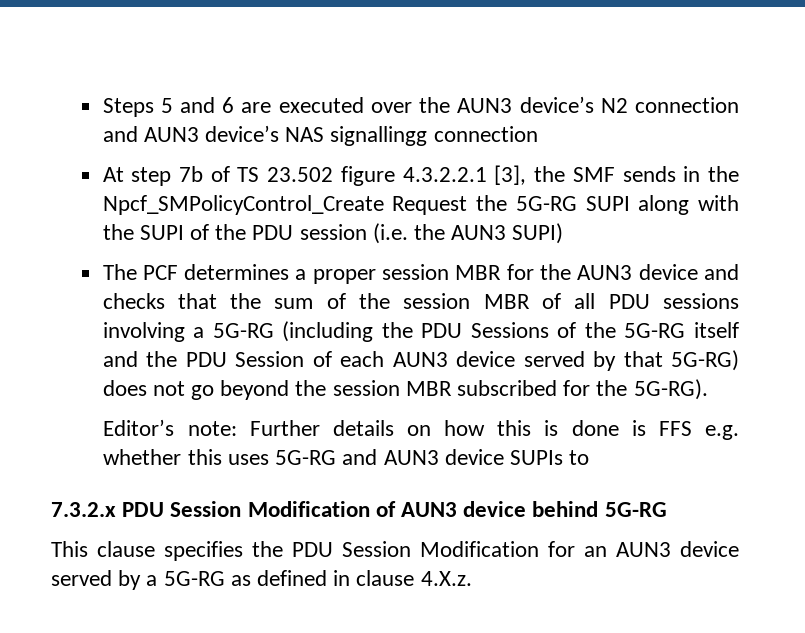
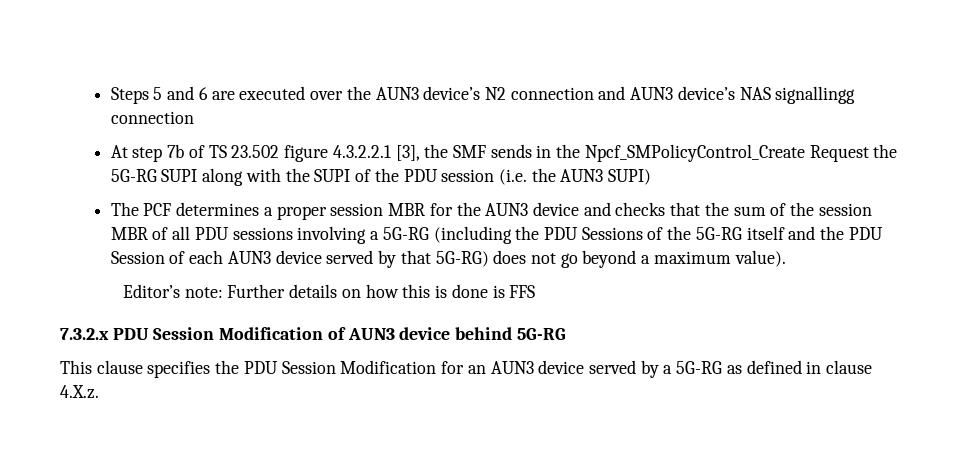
- The PCF determines a proper session MBR for the AUN3 device and checks that the sum of the session MBR of all PDU sessions involving a 5G-RG (including the PDU Sessions of the 5G-RG itself and the PDU Session of each AUN3 device served by that 5G-RG) does not go beyond the session MBR subscribed for the 5G-RG).
+ The PCF determines a proper session MBR for the AUN3 device and checks that the sum of the session MBR of all PDU sessions involving a 5G-RG (including the PDU Sessions of the 5G-RG itself and the PDU Session of each AUN3 device served by that 5G-RG) does not go beyond a maximum value).
- Editor’s note: Further details on how this is done is FFS e.g. whether this uses 5G-RG and AUN3 device SUPIs to
+ Editor’s note: Further details on how this is done is FFS

